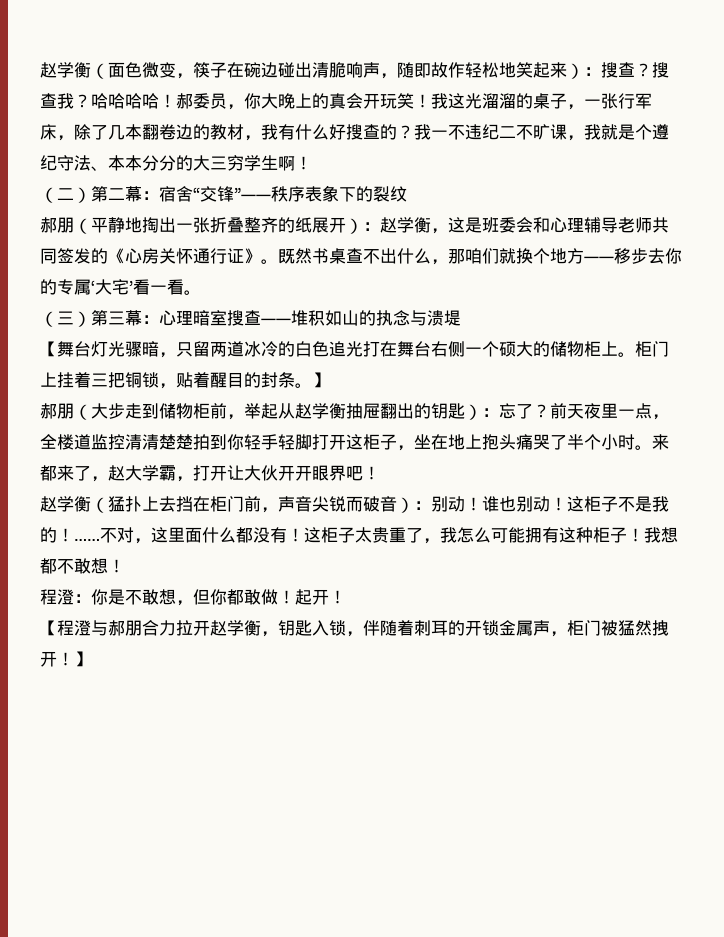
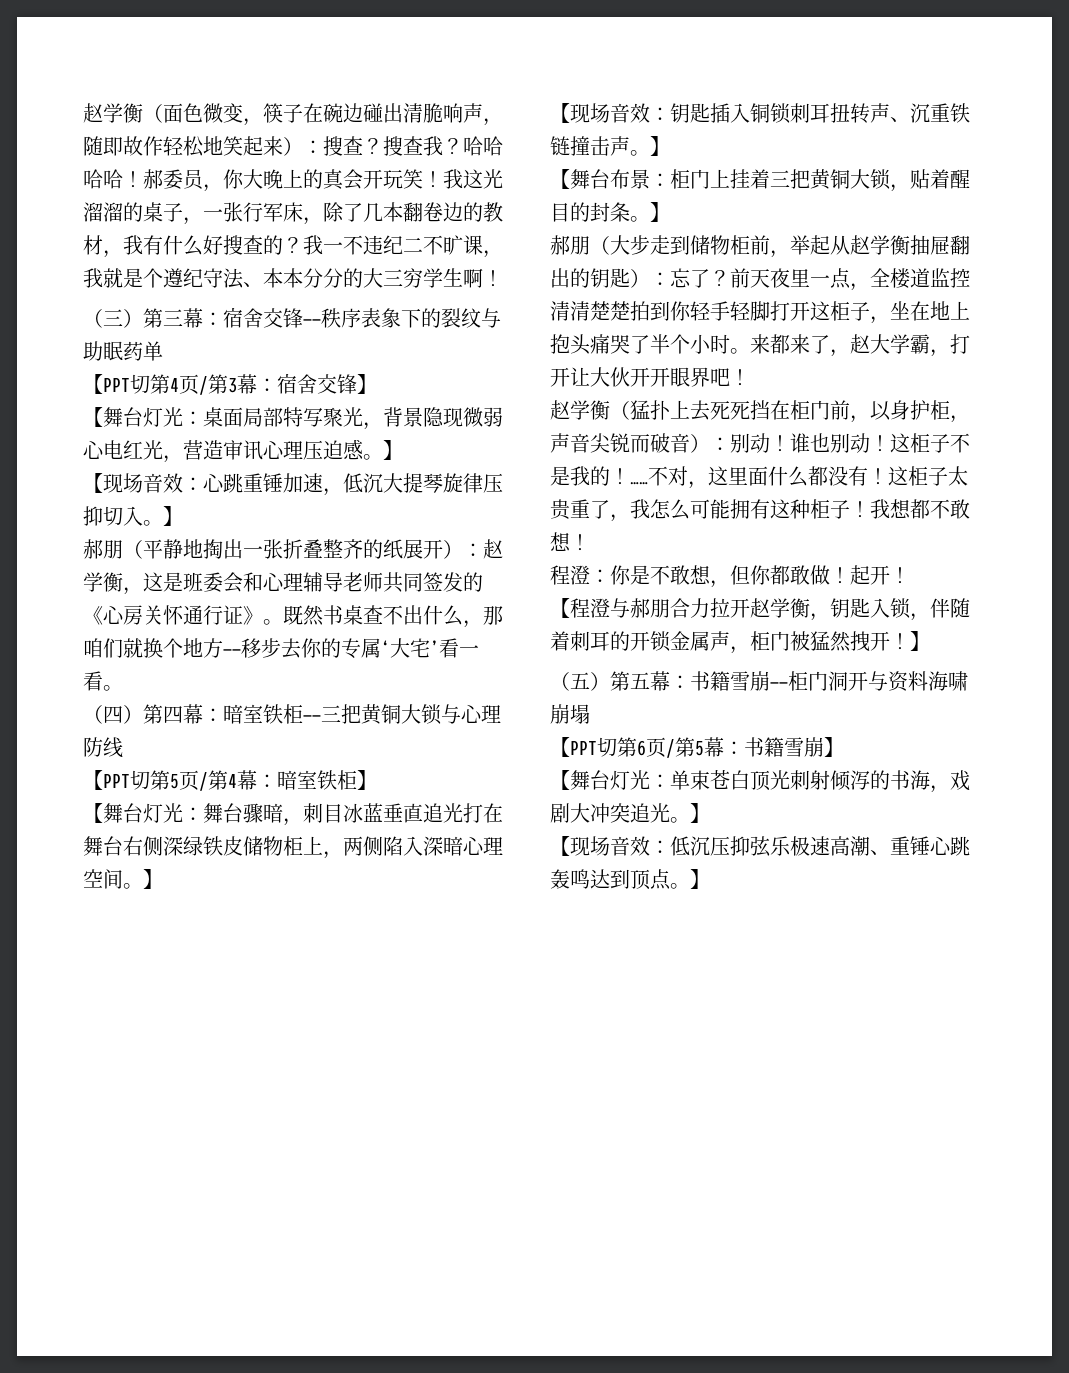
- （二）第二幕：宿舍“交锋”——秩序表象下的裂纹
+ （三）第三幕：宿舍交锋——秩序表象下的裂纹与助眠药单
+ 【PPT切第4页/第3幕：宿舍交锋】
+ 【舞台灯光：桌面局部特写聚光，背景隐现微弱心电红光，营造审讯心理压迫感。】
+ 【现场音效：心跳重锤加速，低沉大提琴旋律压抑切入。】
- （三）第三幕：心理暗室搜查——堆积如山的执念与溃堤
- 【舞台灯光骤暗，只留两道冰冷的白色追光打在舞台右侧一个硕大的储物柜上。柜门上挂着三把铜锁，贴着醒目的封条。
+ （四）第四幕：暗室铁柜——三把黄铜大锁与心理防线
+ 【PPT切第5页/第4幕：暗室铁柜】
+ 【舞台灯光：舞台骤暗，刺目冰蓝垂直追光打在舞台右侧深绿铁皮储物柜上，两侧陷入深暗心理空间。】
+ 【现场音效：钥匙插入铜锁刺耳扭转声、沉重铁链撞击声。】
+ 【舞台布景：柜门上挂着三把黄铜大锁，贴着醒目的封条。
- 赵学衡（猛扑上去挡在柜门前，声音尖锐而破音）：别动！
+ 赵学衡（猛扑上去死死挡在柜门前，以身护柜，声音尖锐而破音）：别动！
+ （五）第五幕：书籍雪崩——柜门洞开与资料海啸崩塌
+ 【PPT切第6页/第5幕：书籍雪崩】
+ 【舞台灯光：单束苍白顶光刺射倾泻的书海，戏剧大冲突追光。】
+ 【现场音效：低沉压抑弦乐极速高潮、重锤心跳轰鸣达到顶点。】

